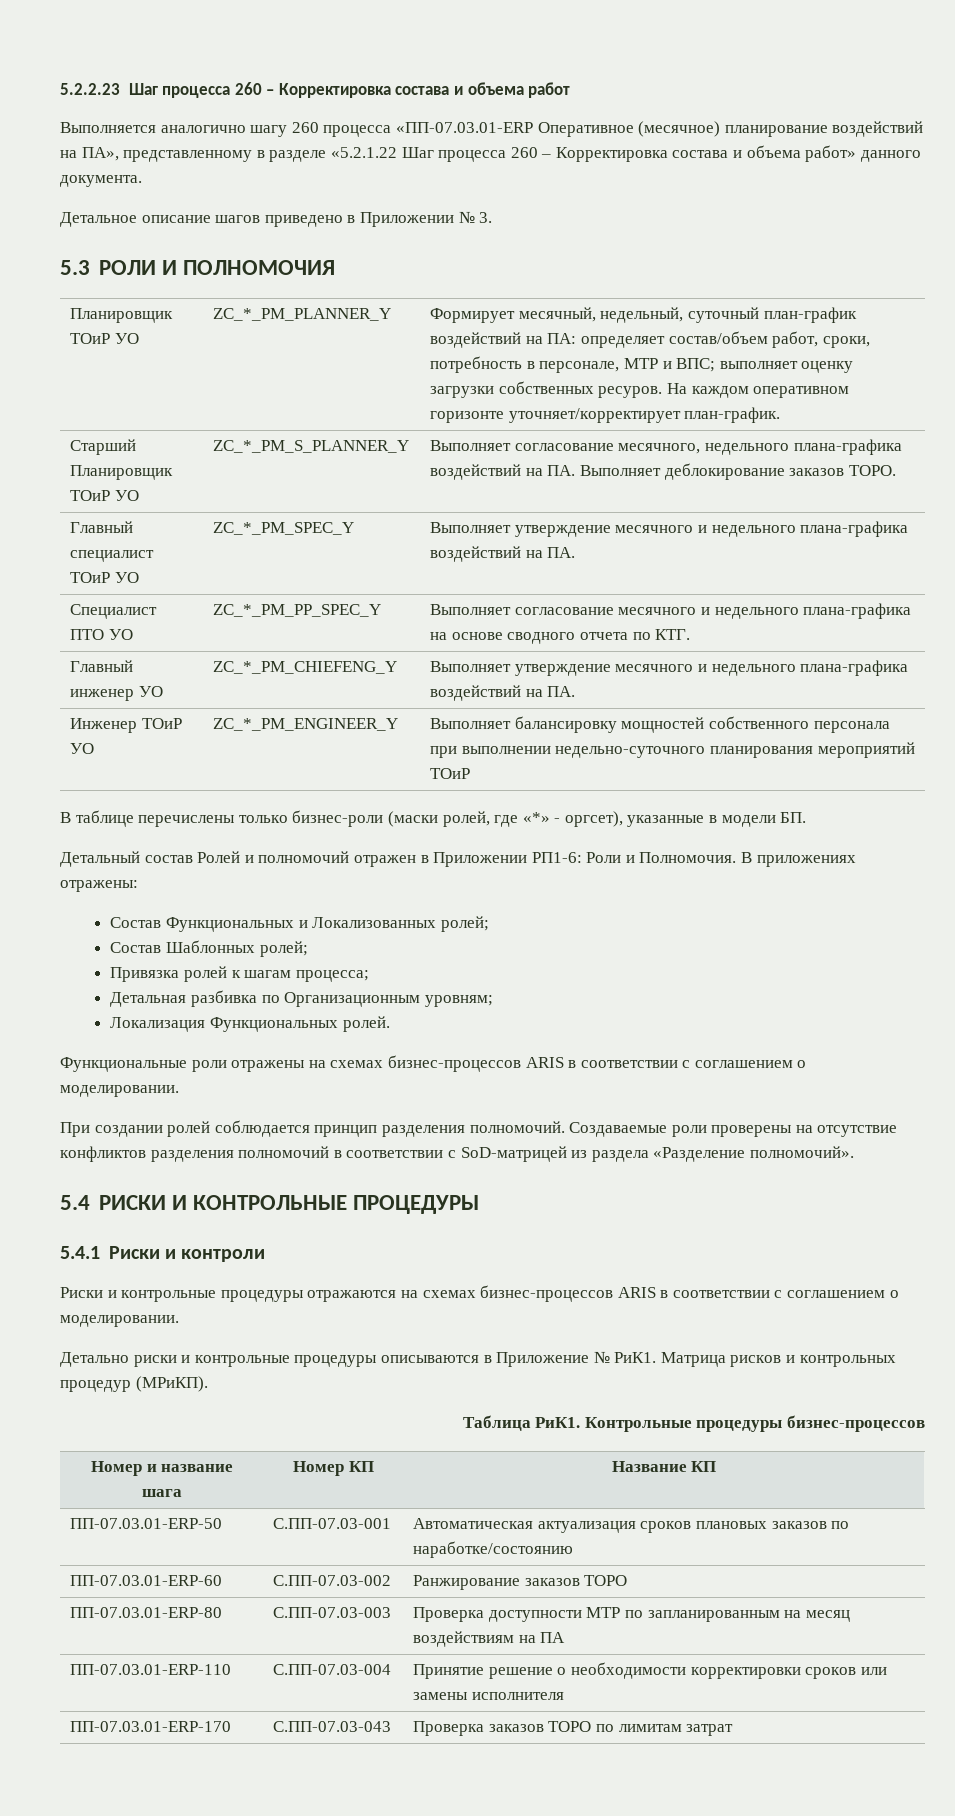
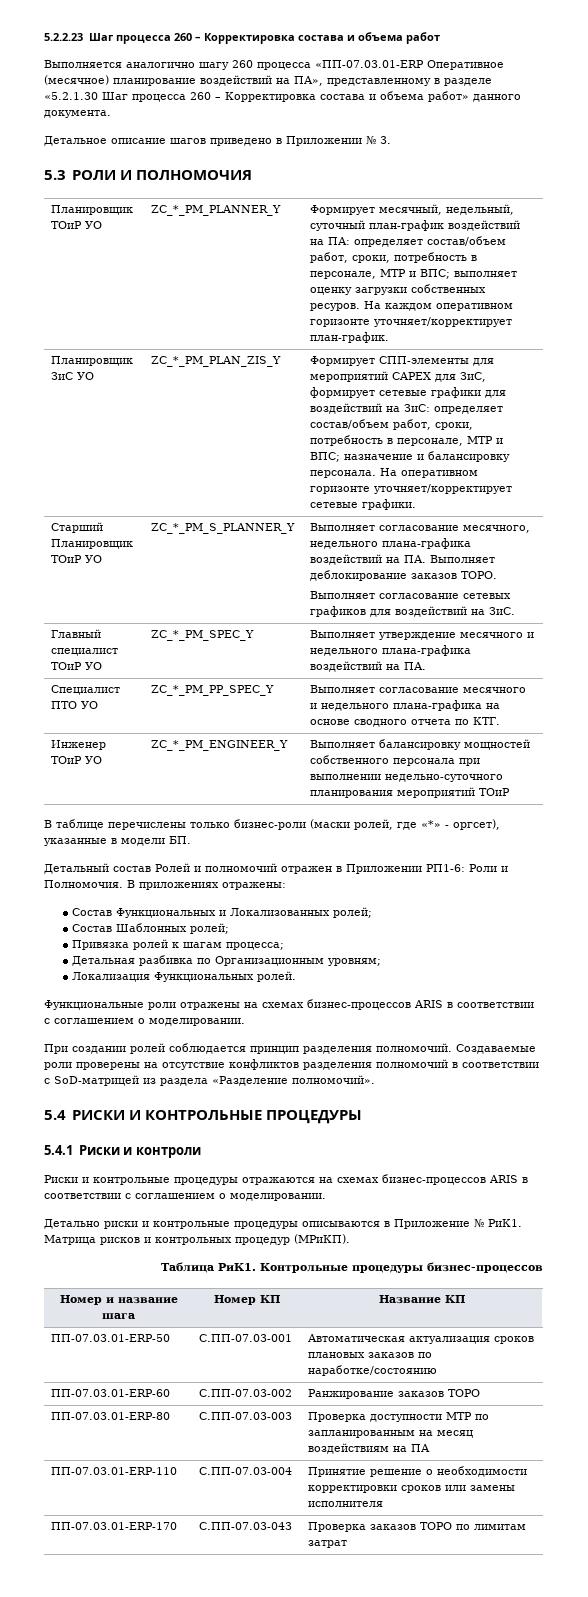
- Выполняется аналогично шагу 260 процесса «ПП-07.03.01-ERP Оперативное (месячное) планирование воздействий на ПА», представленному в разделе «5.2.1.22 Шаг процесса 260 – Корректировка состава и объема работ» данного документа.
+ Выполняется аналогично шагу 260 процесса «ПП-07.03.01-ERP Оперативное (месячное) планирование воздействий на ПА», представленному в разделе «5.2.1.30 Шаг процесса 260 – Корректировка состава и объема работ» данного документа.
+ Планировщик ЗиС УО | ZC_*_PM_PLAN_ZIS_Y | Формирует СПП-элементы для мероприятий CAPEX для ЗиС, формирует сетевые графики для воздействий на ЗиС: определяет состав/объем работ, сроки, потребность в персонале, МТР и ВПС; назначение и балансировку персонала. На оперативном горизонте уточняет/корректирует сетевые графики.
  Старший Планировщик ТОиР УО | ZC_*_PM_S_PLANNER_Y | Выполняет согласование месячного, недельного плана-графика воздействий на ПА. Выполняет деблокирование заказов ТОРО.
+ Выполняет согласование сетевых графиков для воздействий на ЗиС.
- Главный инженер УО | ZC_*_PM_CHIEFENG_Y | Выполняет утверждение месячного и недельного плана-графика воздействий на ПА.

